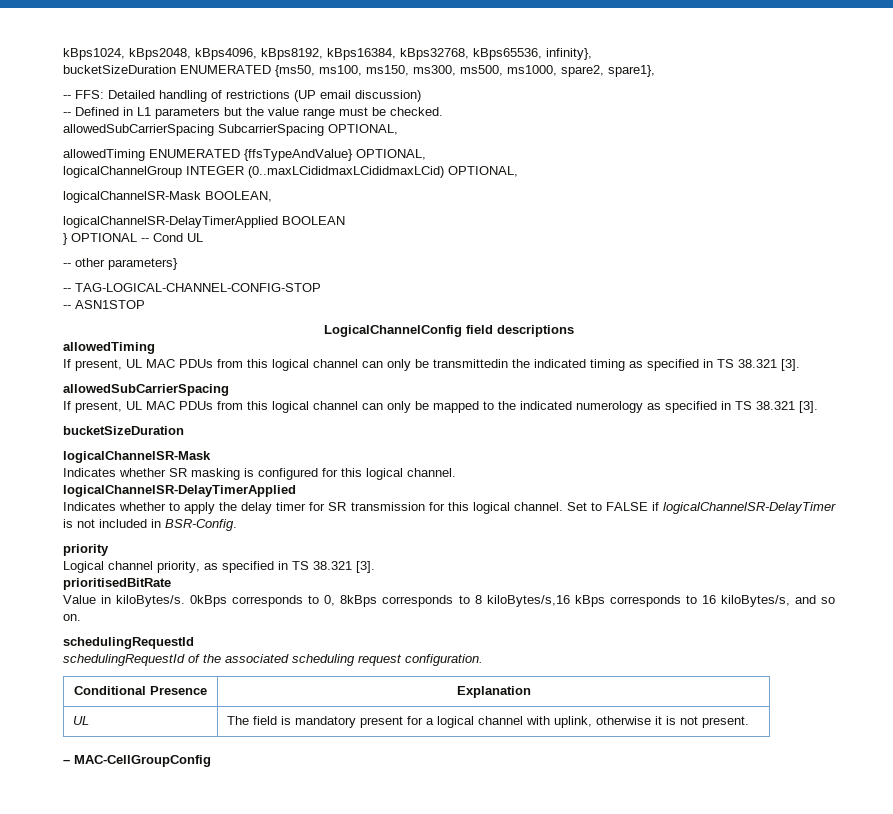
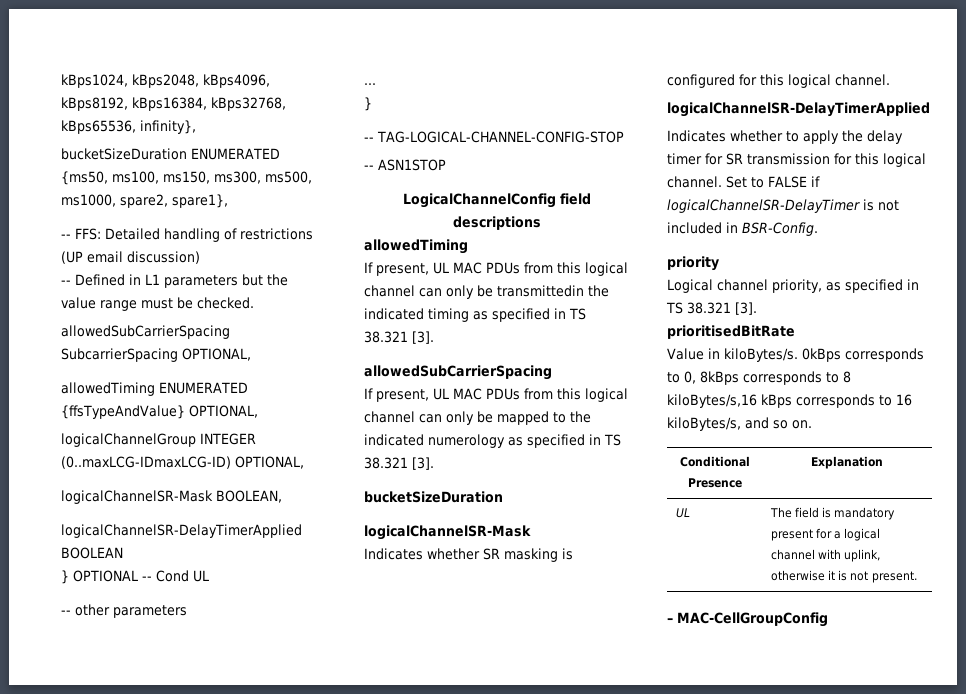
- logicalChannelGroup INTEGER (0..maxLCididmaxLCididmaxLCid) OPTIONAL,
+ logicalChannelGroup INTEGER (0..maxLCG-IDmaxLCG-ID) OPTIONAL,
- -- other parameters}
+ -- other parameters
+ ...
+ }
  0kBps corresponds to 0, 8kBps corresponds to 8 kiloBytes/s,16 kBps corresponds to 16 kiloBytes/s, and so on.
- schedulingRequestId
- schedulingRequestId of the associated scheduling request configuration.

